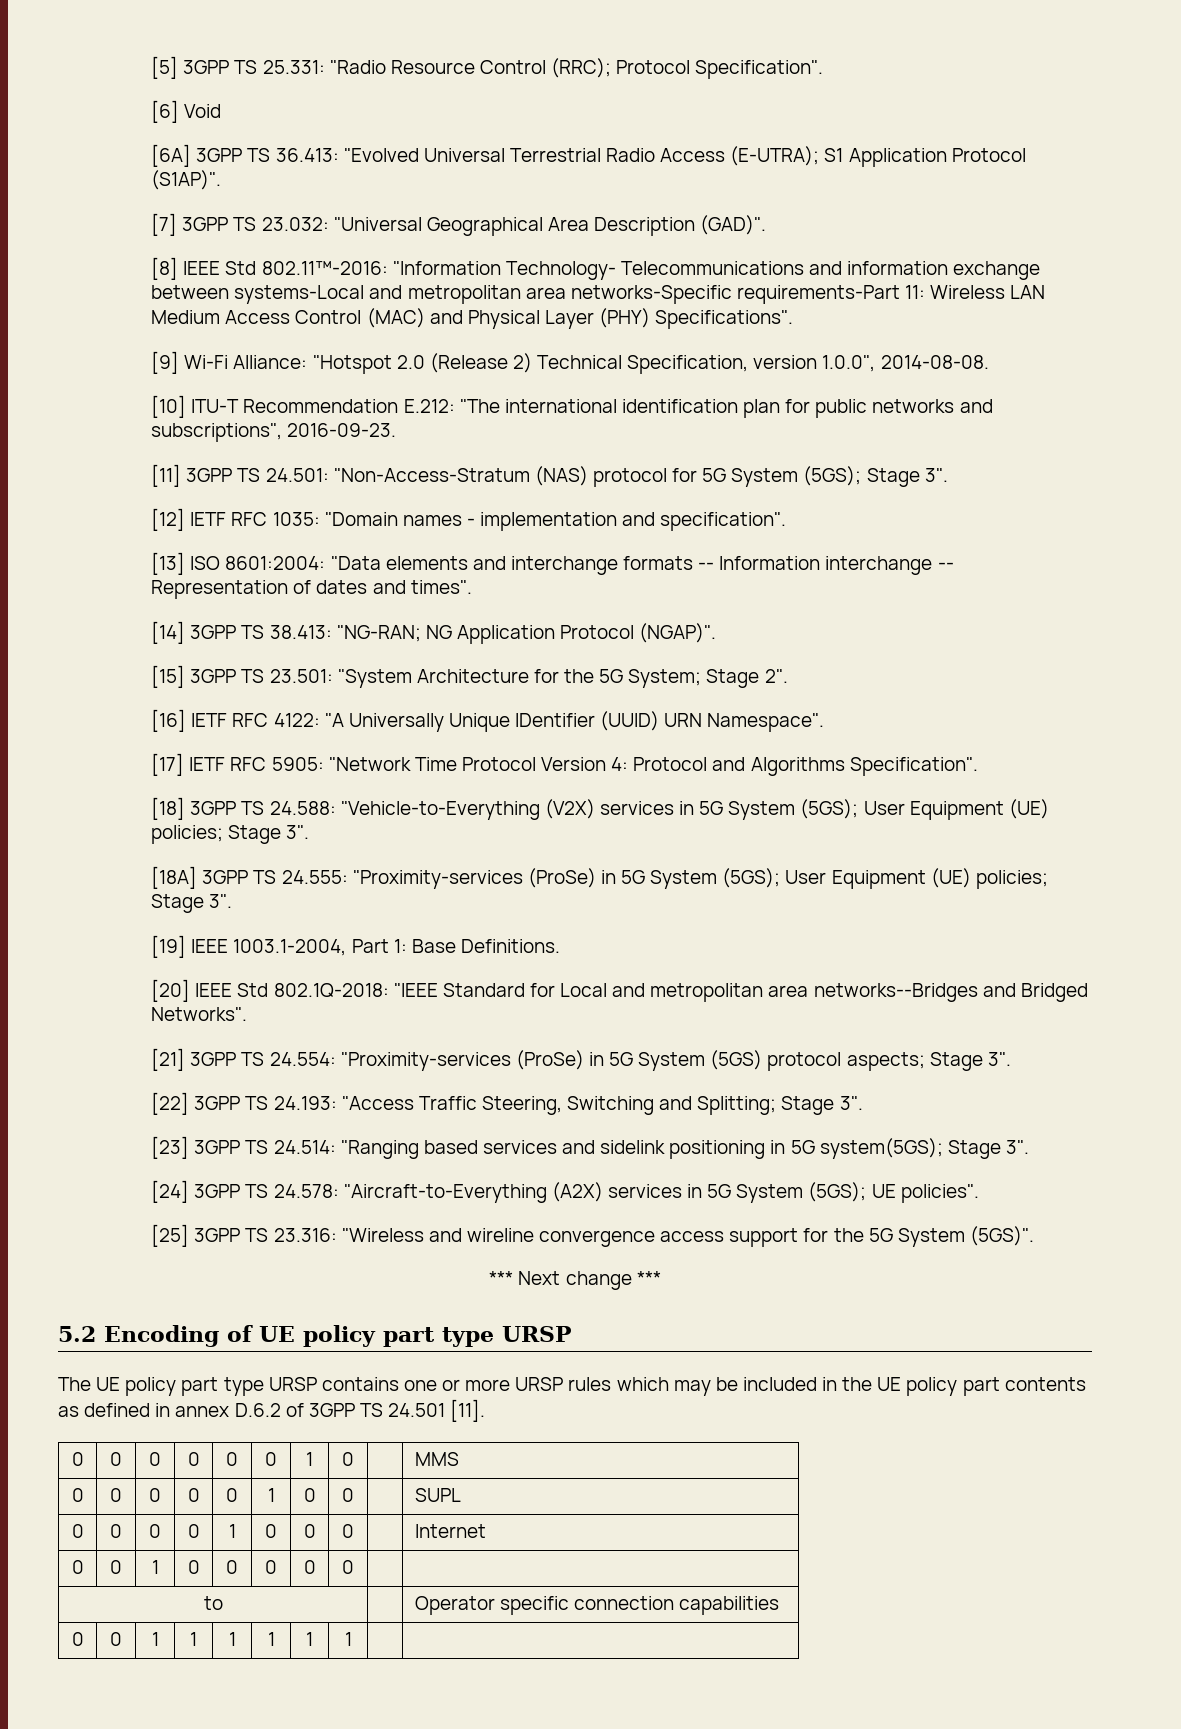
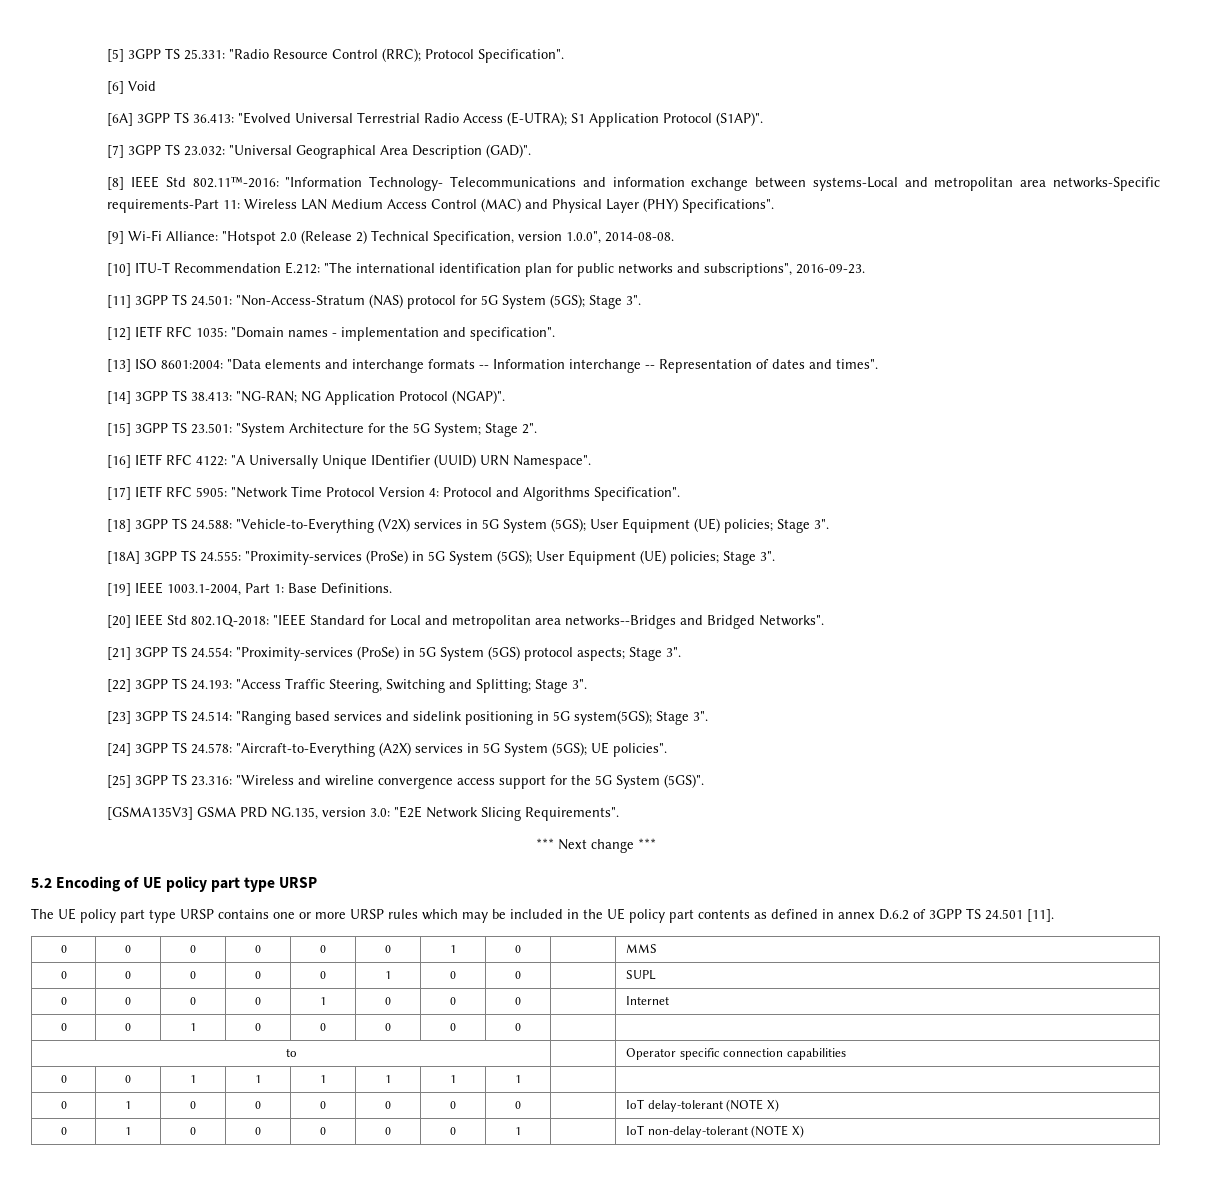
+ [GSMA135V3] GSMA PRD NG.135, version 3.0: "E2E Network Slicing Requirements".
+ 0 | 1 | 0 | 0 | 0 | 0 | 0 | 0 | | IoT delay-tolerant (NOTE X)
+ 0 | 1 | 0 | 0 | 0 | 0 | 0 | 1 | | IoT non-delay-tolerant (NOTE X)

